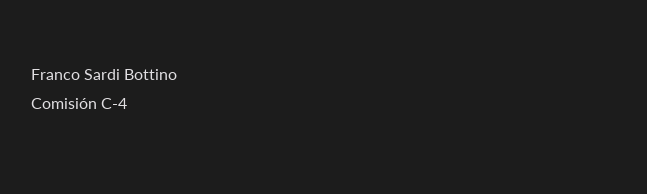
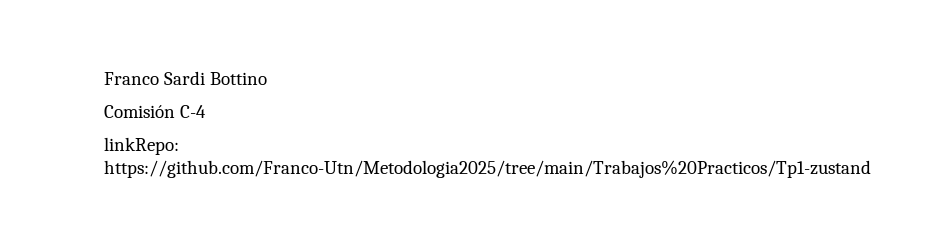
+ linkRepo: https://github.com/Franco-Utn/Metodologia2025/tree/main/Trabajos%20Practicos/Tp1-zustand

